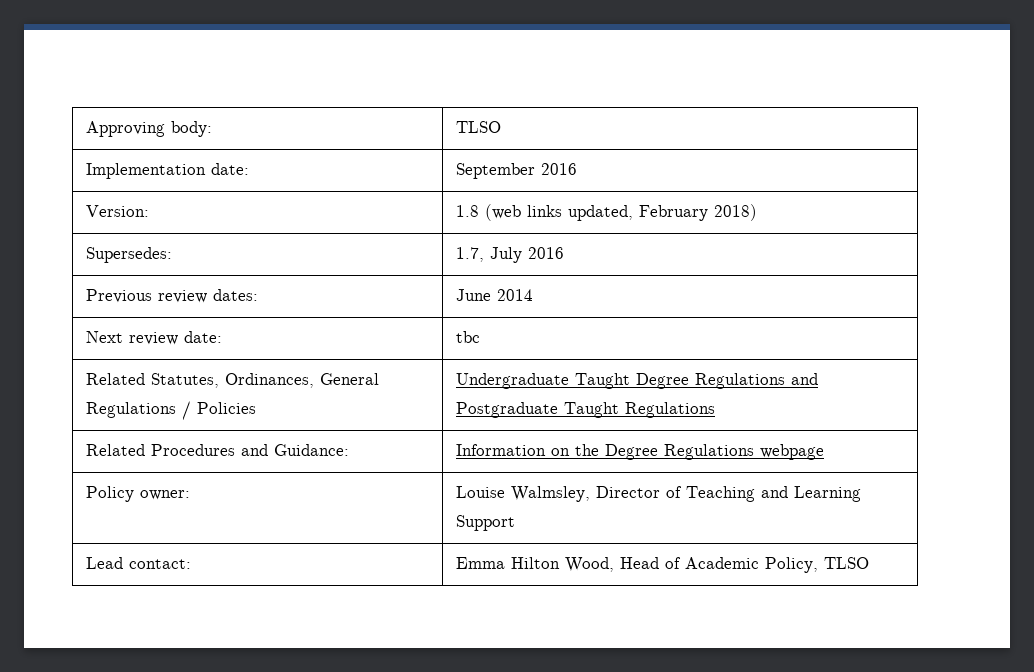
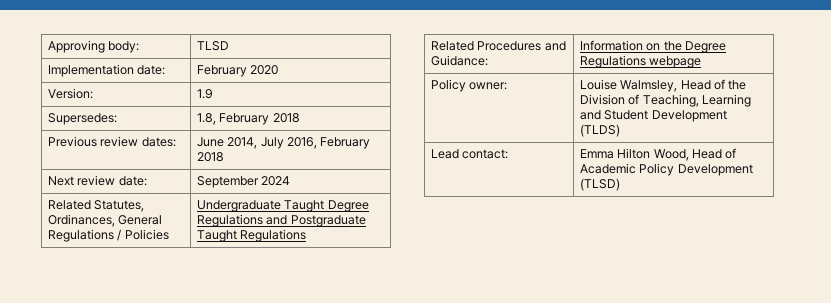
- Approving body: | TLSO
+ Approving body: | TLSD
- Implementation date: | September 2016
+ Implementation date: | February 2020
- Version: | 1.8 (web links updated, February 2018)
- Supersedes: | 1.7, July 2016
+ Version: | 1.9
+ Supersedes: | 1.8, February 2018
- Previous review dates: | June 2014
+ Previous review dates: | June 2014, July 2016, February 2018
- Next review date: | tbc
+ Next review date: | September 2024
- Policy owner: | Louise Walmsley, Director of Teaching and Learning Support
+ Policy owner: | Louise Walmsley, Head of the Division of Teaching, Learning and Student Development (TLDS)
- Lead contact: | Emma Hilton Wood, Head of Academic Policy, TLSO
+ Lead contact: | Emma Hilton Wood, Head of Academic Policy Development (TLSD)

